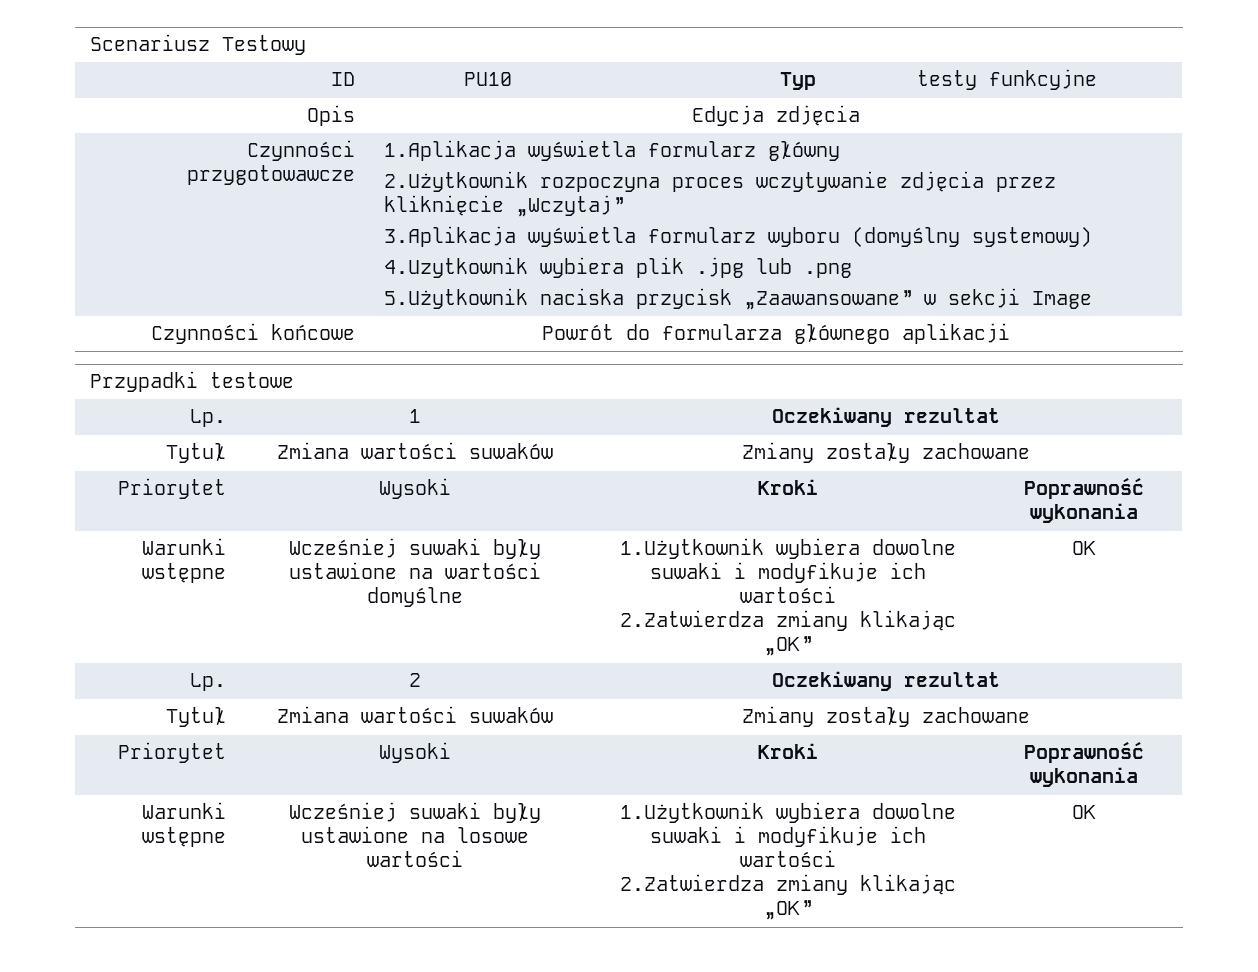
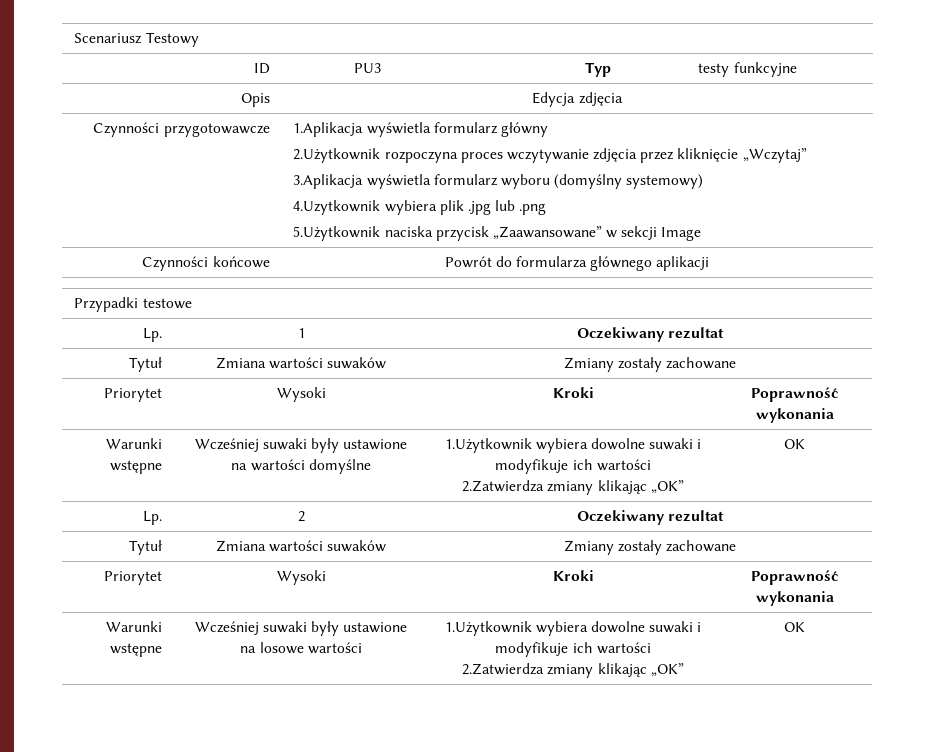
- ID | PU10 | Typ | testy funkcyjne
+ ID | PU3 | Typ | testy funkcyjne

